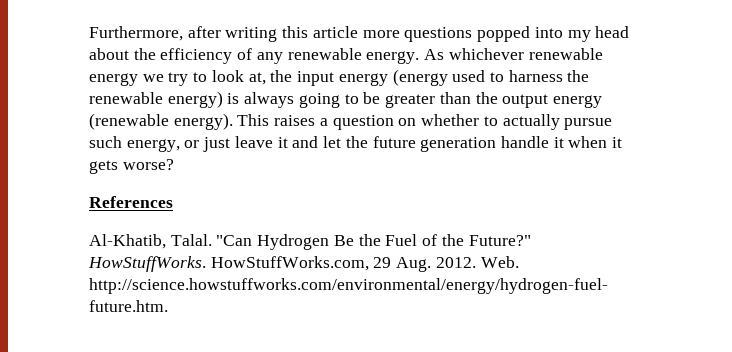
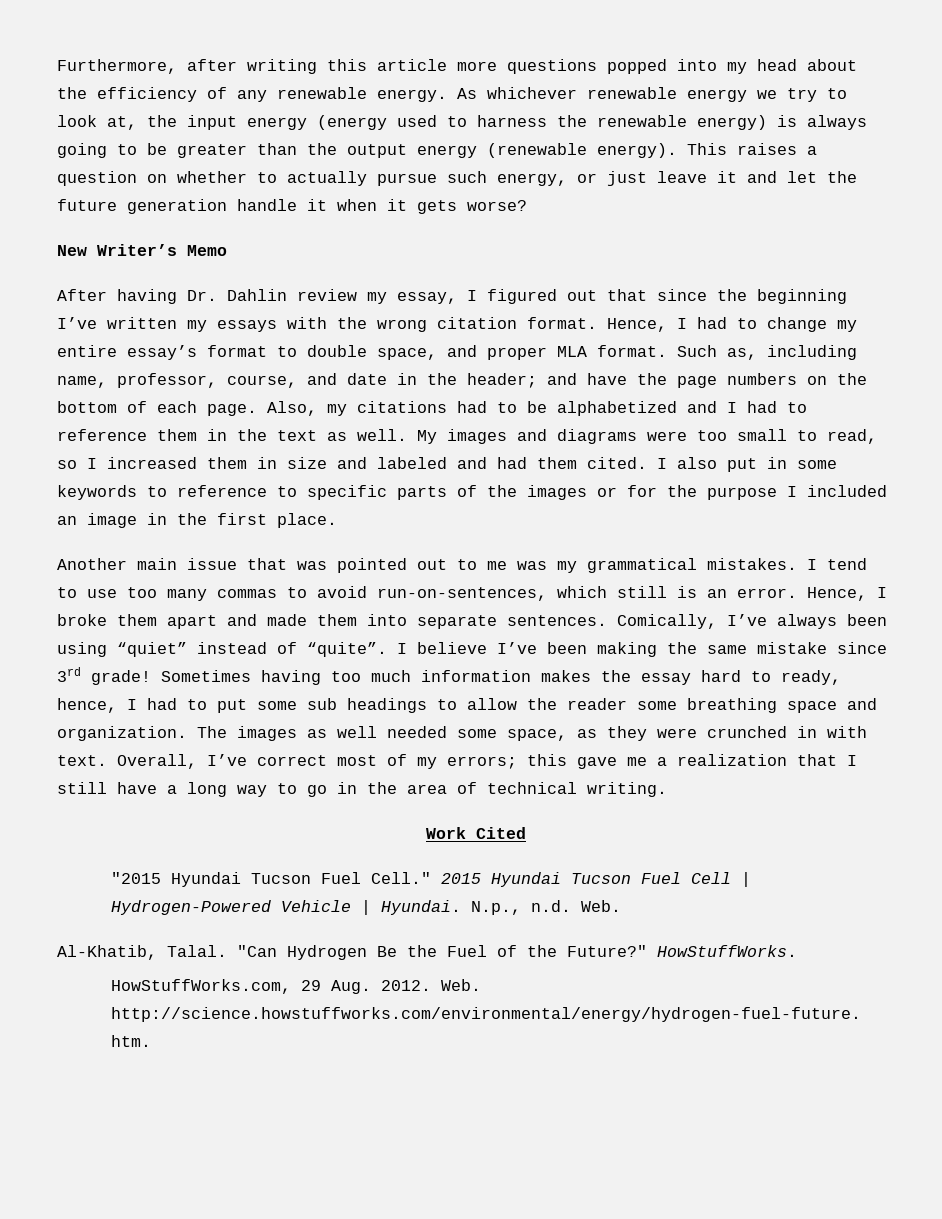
- References
+ New Writer’s Memo
+ After having Dr. Dahlin review my essay, I figured out that since the beginning I’ve written my essays with the wrong citation format. Hence, I had to change my entire essay’s format to double space, and proper MLA format. Such as, including name, professor, course, and date in the header; and have the page numbers on the bottom of each page. Also, my citations had to be alphabetized and I had to reference them in the text as well. My images and diagrams were too small to read, so I increased them in size and labeled and had them cited. I also put in some keywords to reference to specific parts of the images or for the purpose I included an image in the first place.
+ Another main issue that was pointed out to me was my grammatical mistakes. I tend to use too many commas to avoid run-on-sentences, which still is an error. Hence, I broke them apart and made them into separate sentences. Comically, I’ve always been using “quiet” instead of “quite”. I believe I’ve been making the same mistake since 3rd grade! Sometimes having too much information makes the essay hard to ready, hence, I had to put some sub headings to allow the reader some breathing space and organization. The images as well needed some space, as they were crunched in with text. Overall, I’ve correct most of my errors; this gave me a realization that I still have a long way to go in the area of technical writing.
+ Work Cited
+ "2015 Hyundai Tucson Fuel Cell." 2015 Hyundai Tucson Fuel Cell | Hydrogen-Powered Vehicle | Hyundai. N.p., n.d. Web.
- HowStuffWorks. HowStuffWorks.com, 29 Aug. 2012.
+ HowStuffWorks.
+ HowStuffWorks.com, 29 Aug. 2012.

